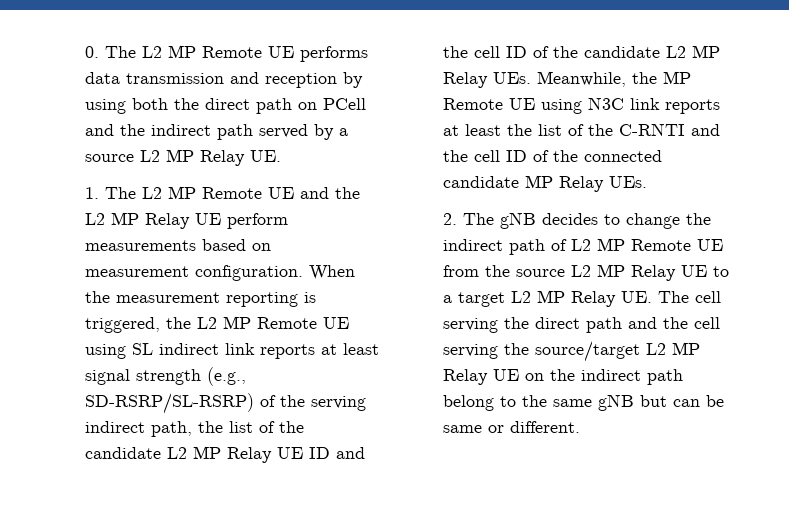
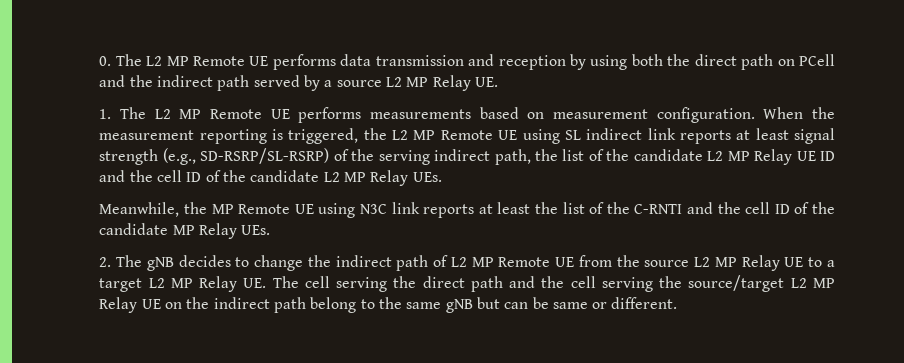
- 1. The L2 MP Remote UE and the L2 MP Relay UE perform measurements based on measurement configuration.
+ 1. The L2 MP Remote UE performs measurements based on measurement configuration.
- When the measurement reporting is triggered, the L2 MP Remote UE using SL indirect link reports at least signal strength (e.g., SD-RSRP/SL-RSRP) of the serving indirect path, the list of the candidate L2 MP Relay UE ID and the cell ID of the candidate L2 MP Relay UEs. Meanwhile, the MP Remote UE using N3C link reports at least the list of the C-RNTI and the cell ID of the connected candidate MP Relay UEs.
+ When the measurement reporting is triggered, the L2 MP Remote UE using SL indirect link reports at least signal strength (e.g., SD-RSRP/SL-RSRP) of the serving indirect path, the list of the candidate L2 MP Relay UE ID and the cell ID of the candidate L2 MP Relay UEs.
+ Meanwhile, the MP Remote UE using N3C link reports at least the list of the C-RNTI and the cell ID of the candidate MP Relay UEs.

